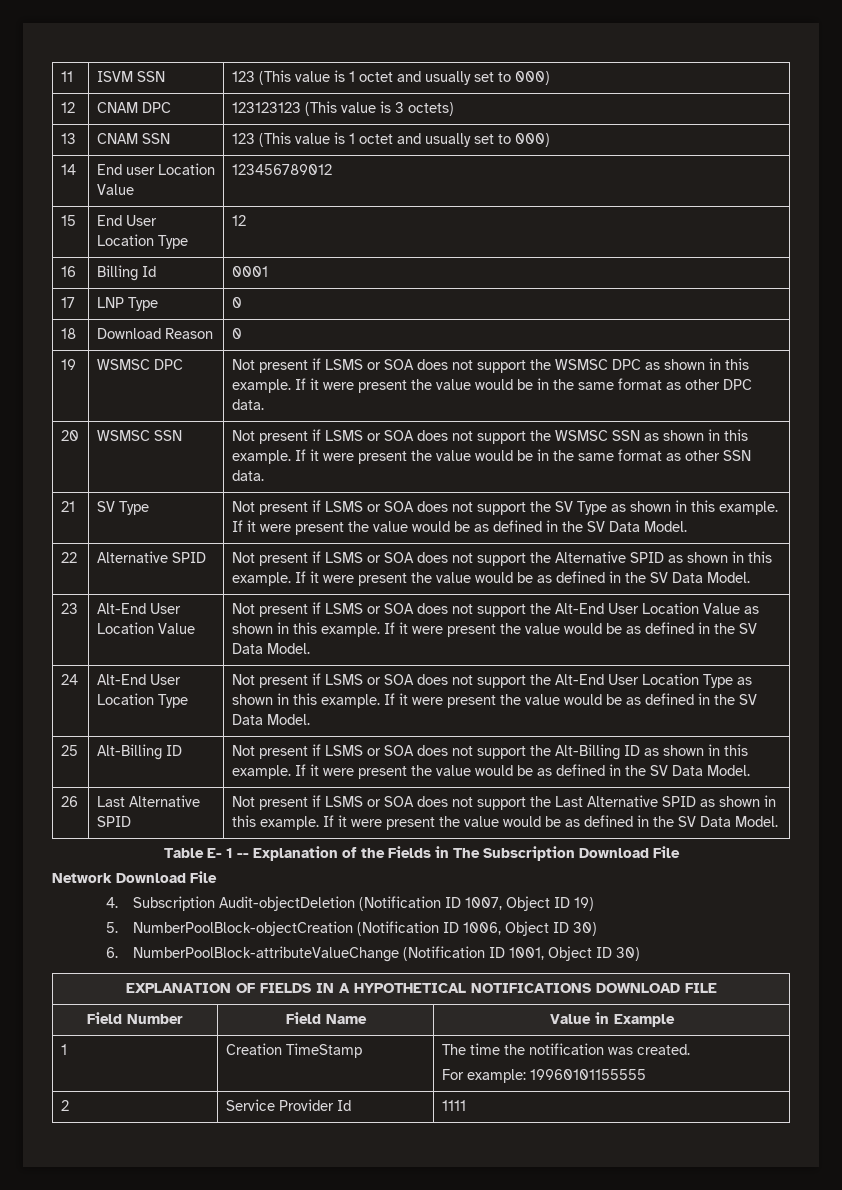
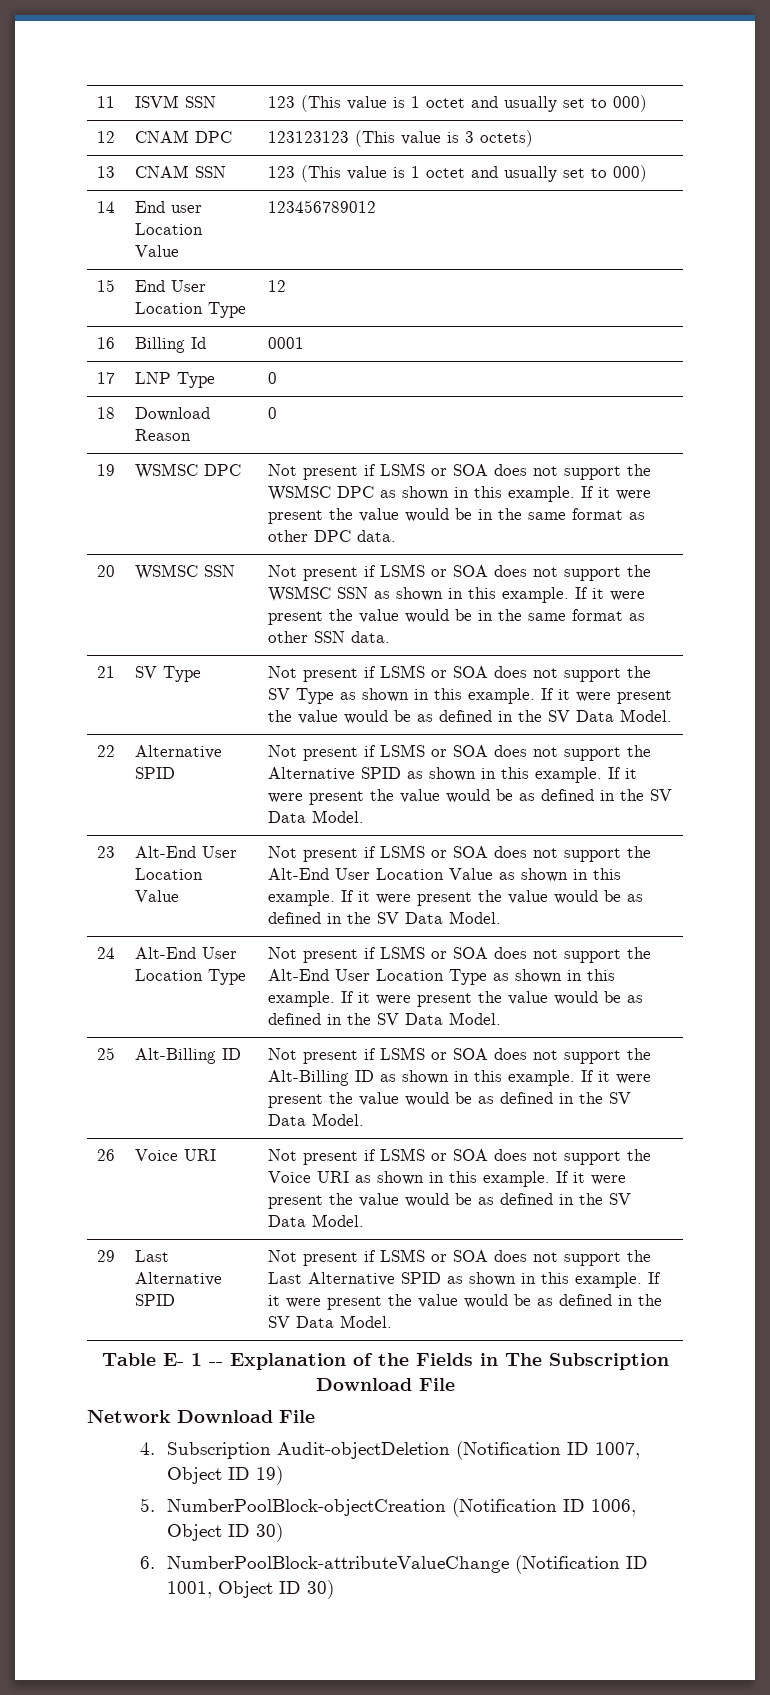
- 26 | Last Alternative SPID | Not present if LSMS or SOA does not support the Last Alternative SPID as shown in this example. If it were present the value would be as defined in the SV Data Model.
+ 26 | Voice URI | Not present if LSMS or SOA does not support the Voice URI as shown in this example. If it were present the value would be as defined in the SV Data Model.
+ 29 | Last Alternative SPID | Not present if LSMS or SOA does not support the Last Alternative SPID as shown in this example. If it were present the value would be as defined in the SV Data Model.
- EXPLANATION OF FIELDS IN A HYPOTHETICAL NOTIFICATIONS DOWNLOAD FILE
- Field Number | Field Name | Value in Example
- 1 | Creation TimeStamp | The time the notification was created.
- For example: 19960101155555
- 2 | Service Provider Id | 1111

